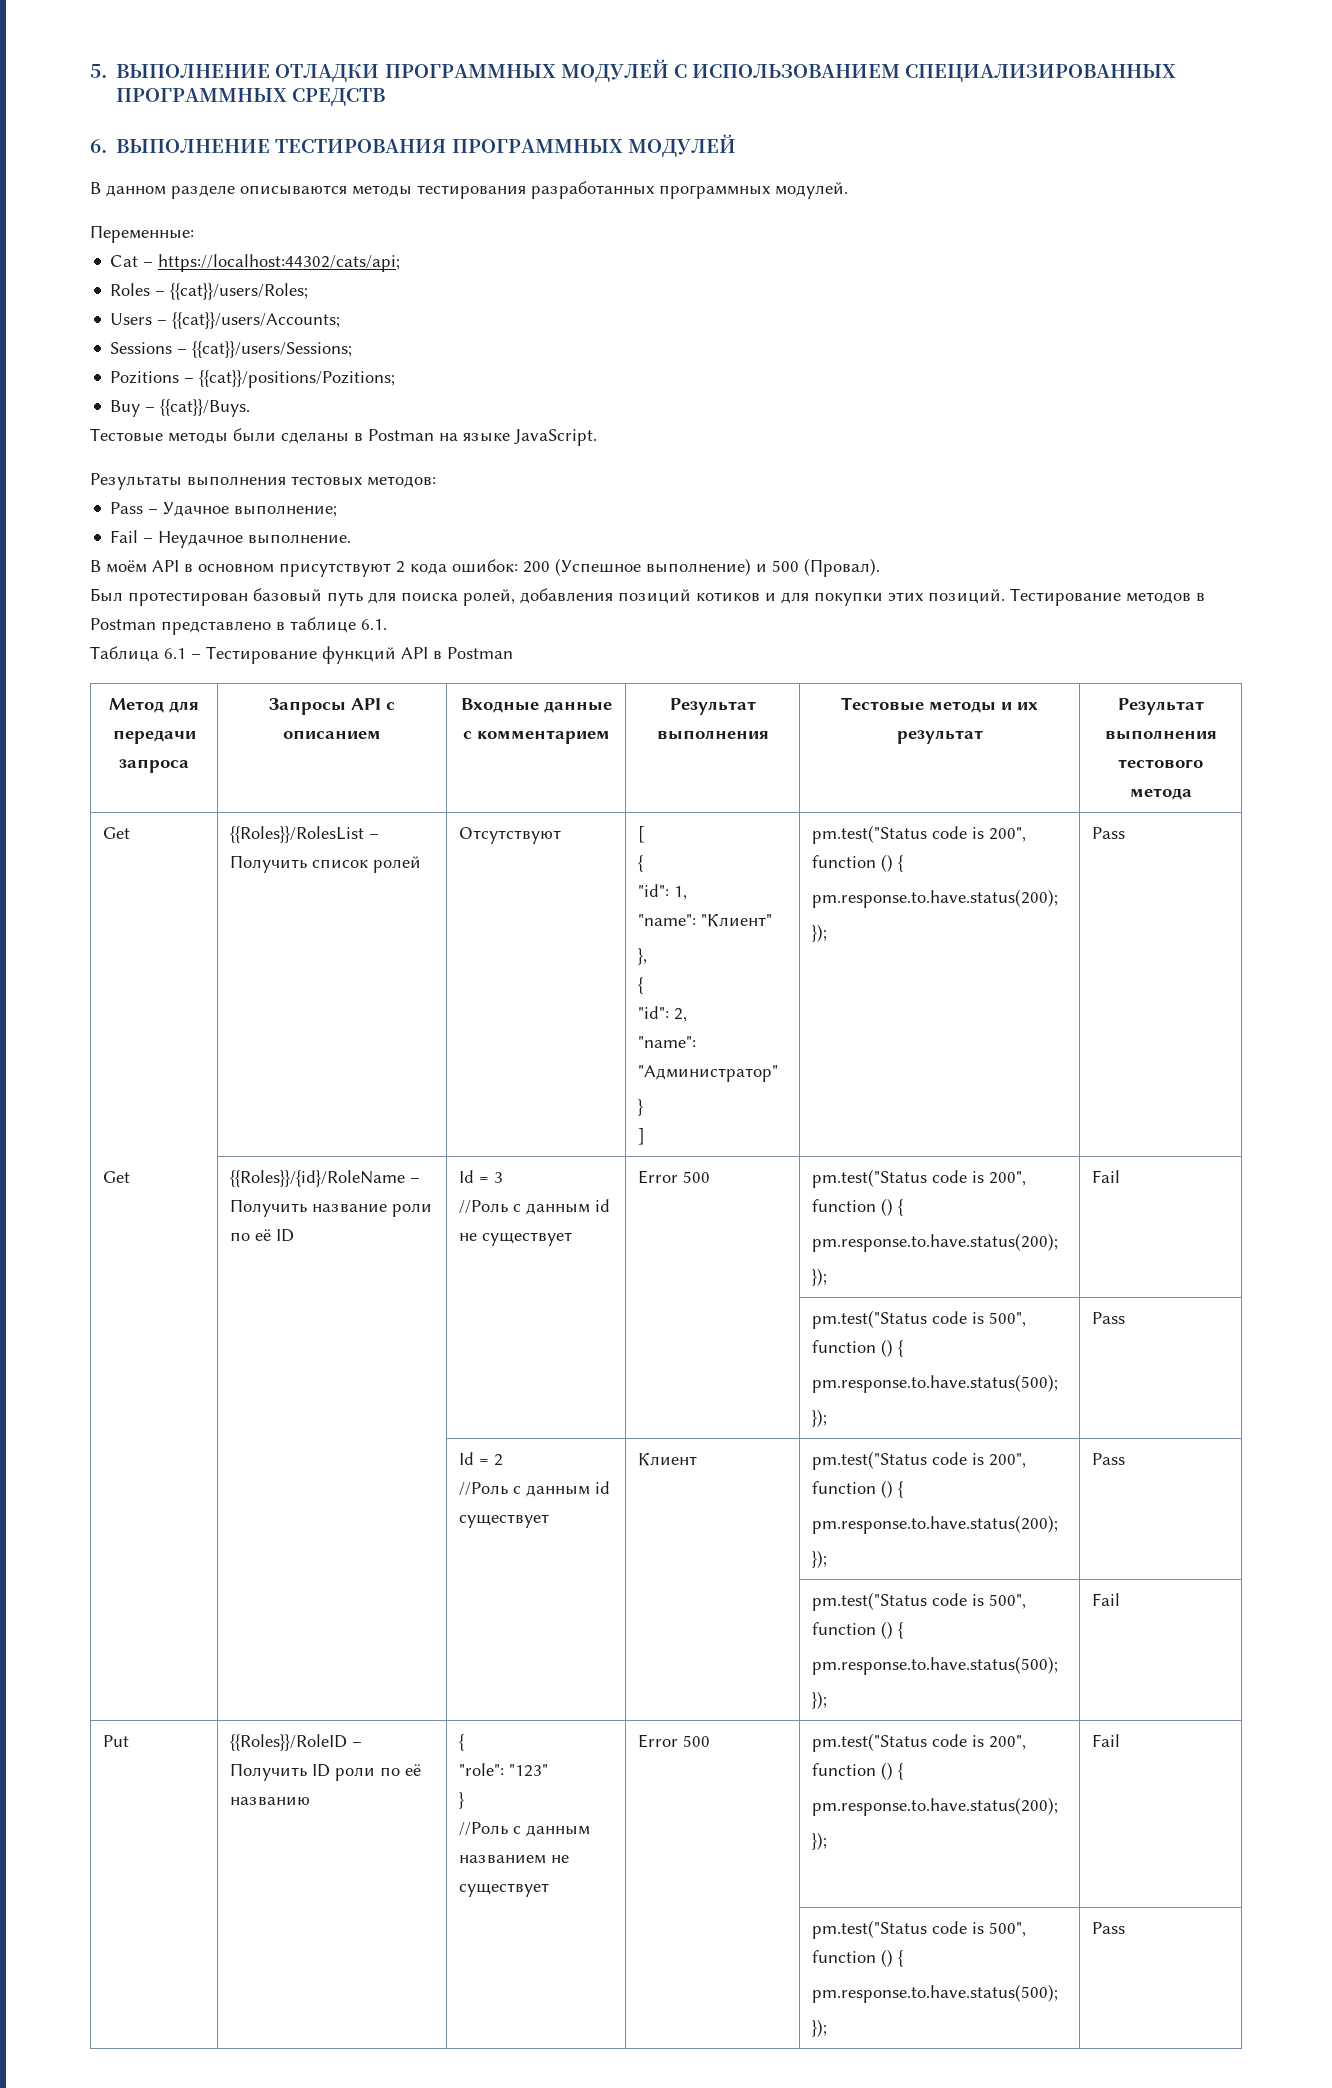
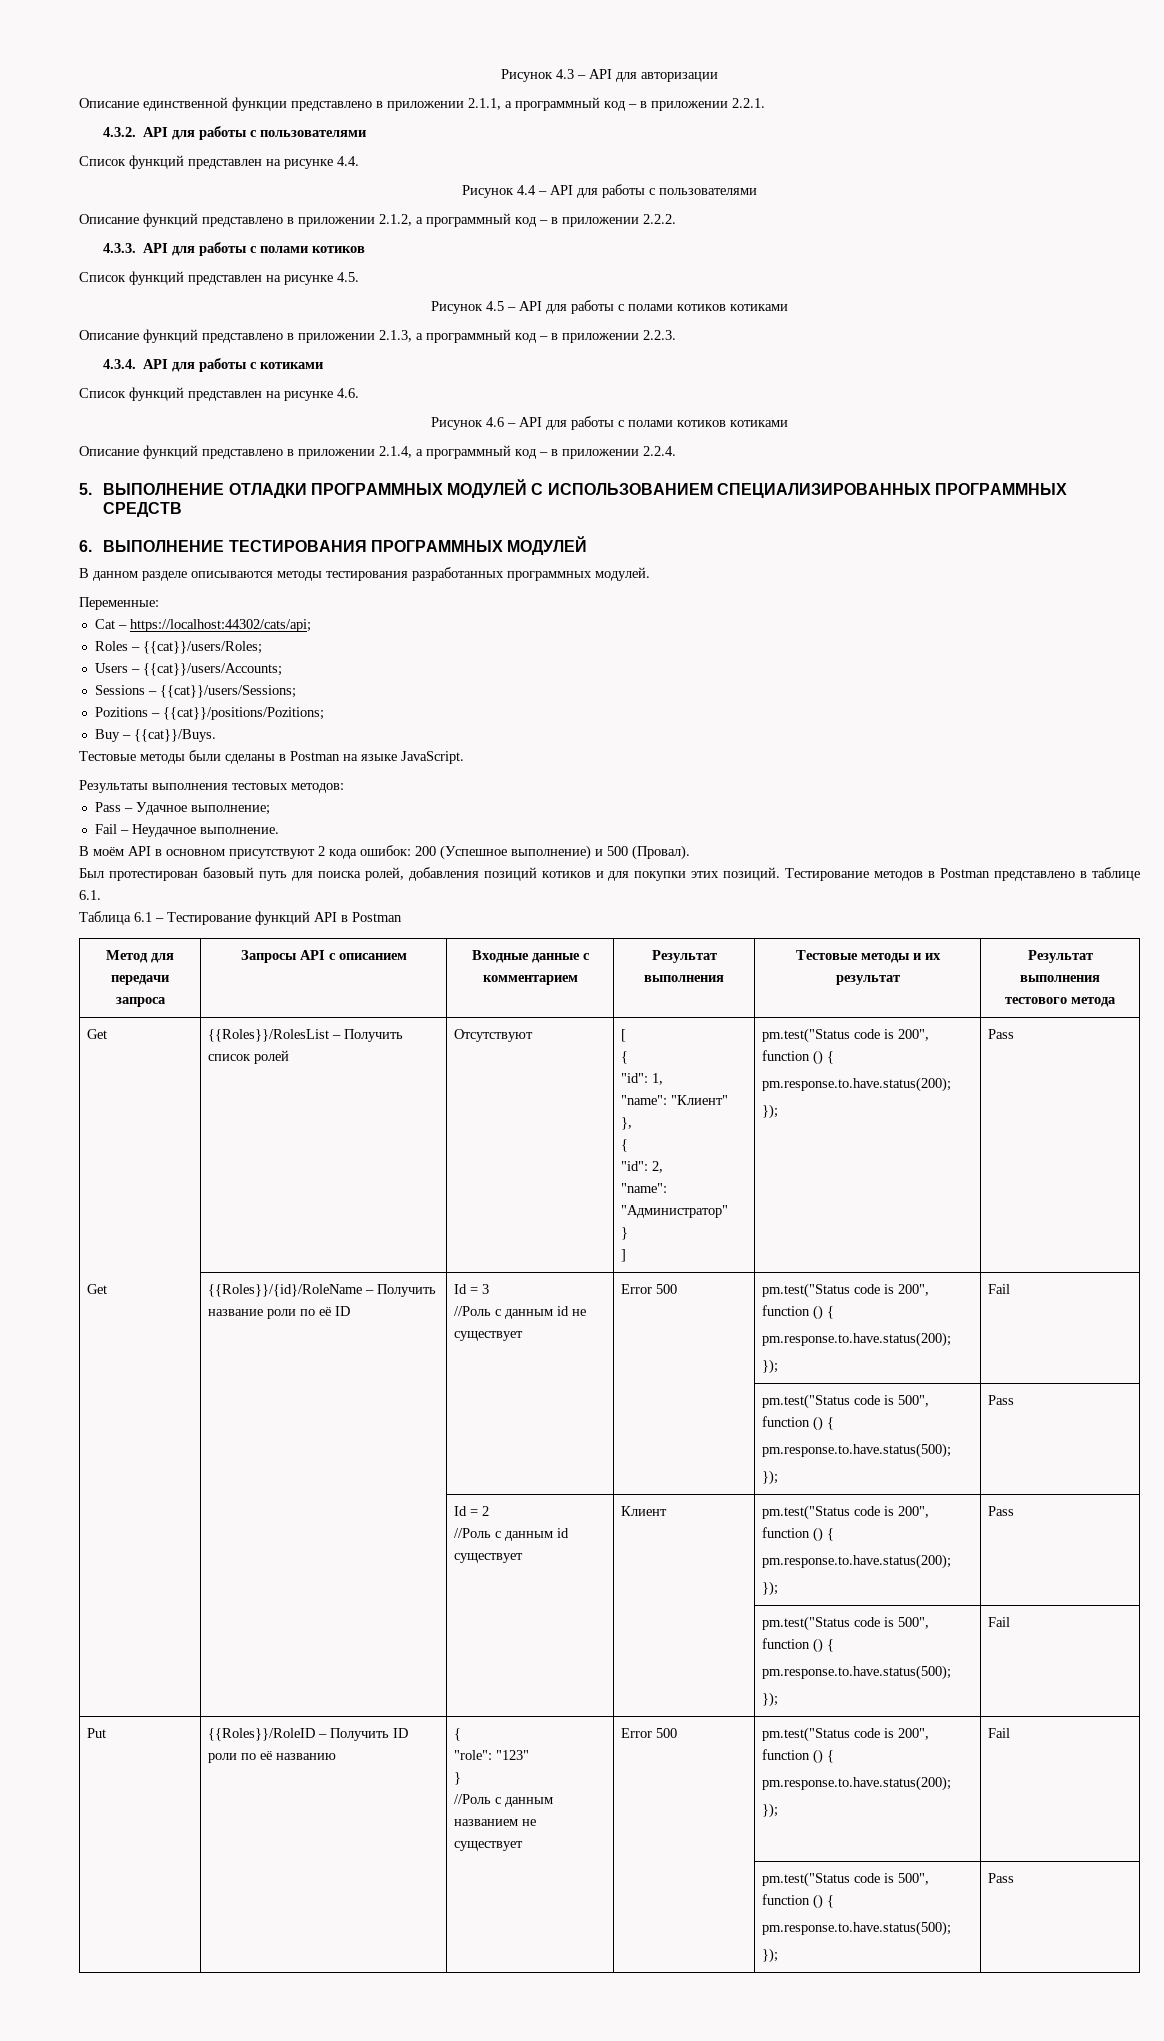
+ Рисунок 4.3 – API для авторизации
+ Описание единственной функции представлено в приложении 2.1.1, а программный код – в приложении 2.2.1.
+ 4.3.2. API для работы с пользователями
+ Список функций представлен на рисунке 4.4.
+ Рисунок 4.4 – API для работы с пользователями
+ Описание функций представлено в приложении 2.1.2, а программный код – в приложении 2.2.2.
+ 4.3.3. API для работы с полами котиков
+ Список функций представлен на рисунке 4.5.
+ Рисунок 4.5 – API для работы с полами котиков котиками
+ Описание функций представлено в приложении 2.1.3, а программный код – в приложении 2.2.3.
+ 4.3.4. API для работы с котиками
+ Список функций представлен на рисунке 4.6.
+ Рисунок 4.6 – API для работы с полами котиков котиками
+ Описание функций представлено в приложении 2.1.4, а программный код – в приложении 2.2.4.

